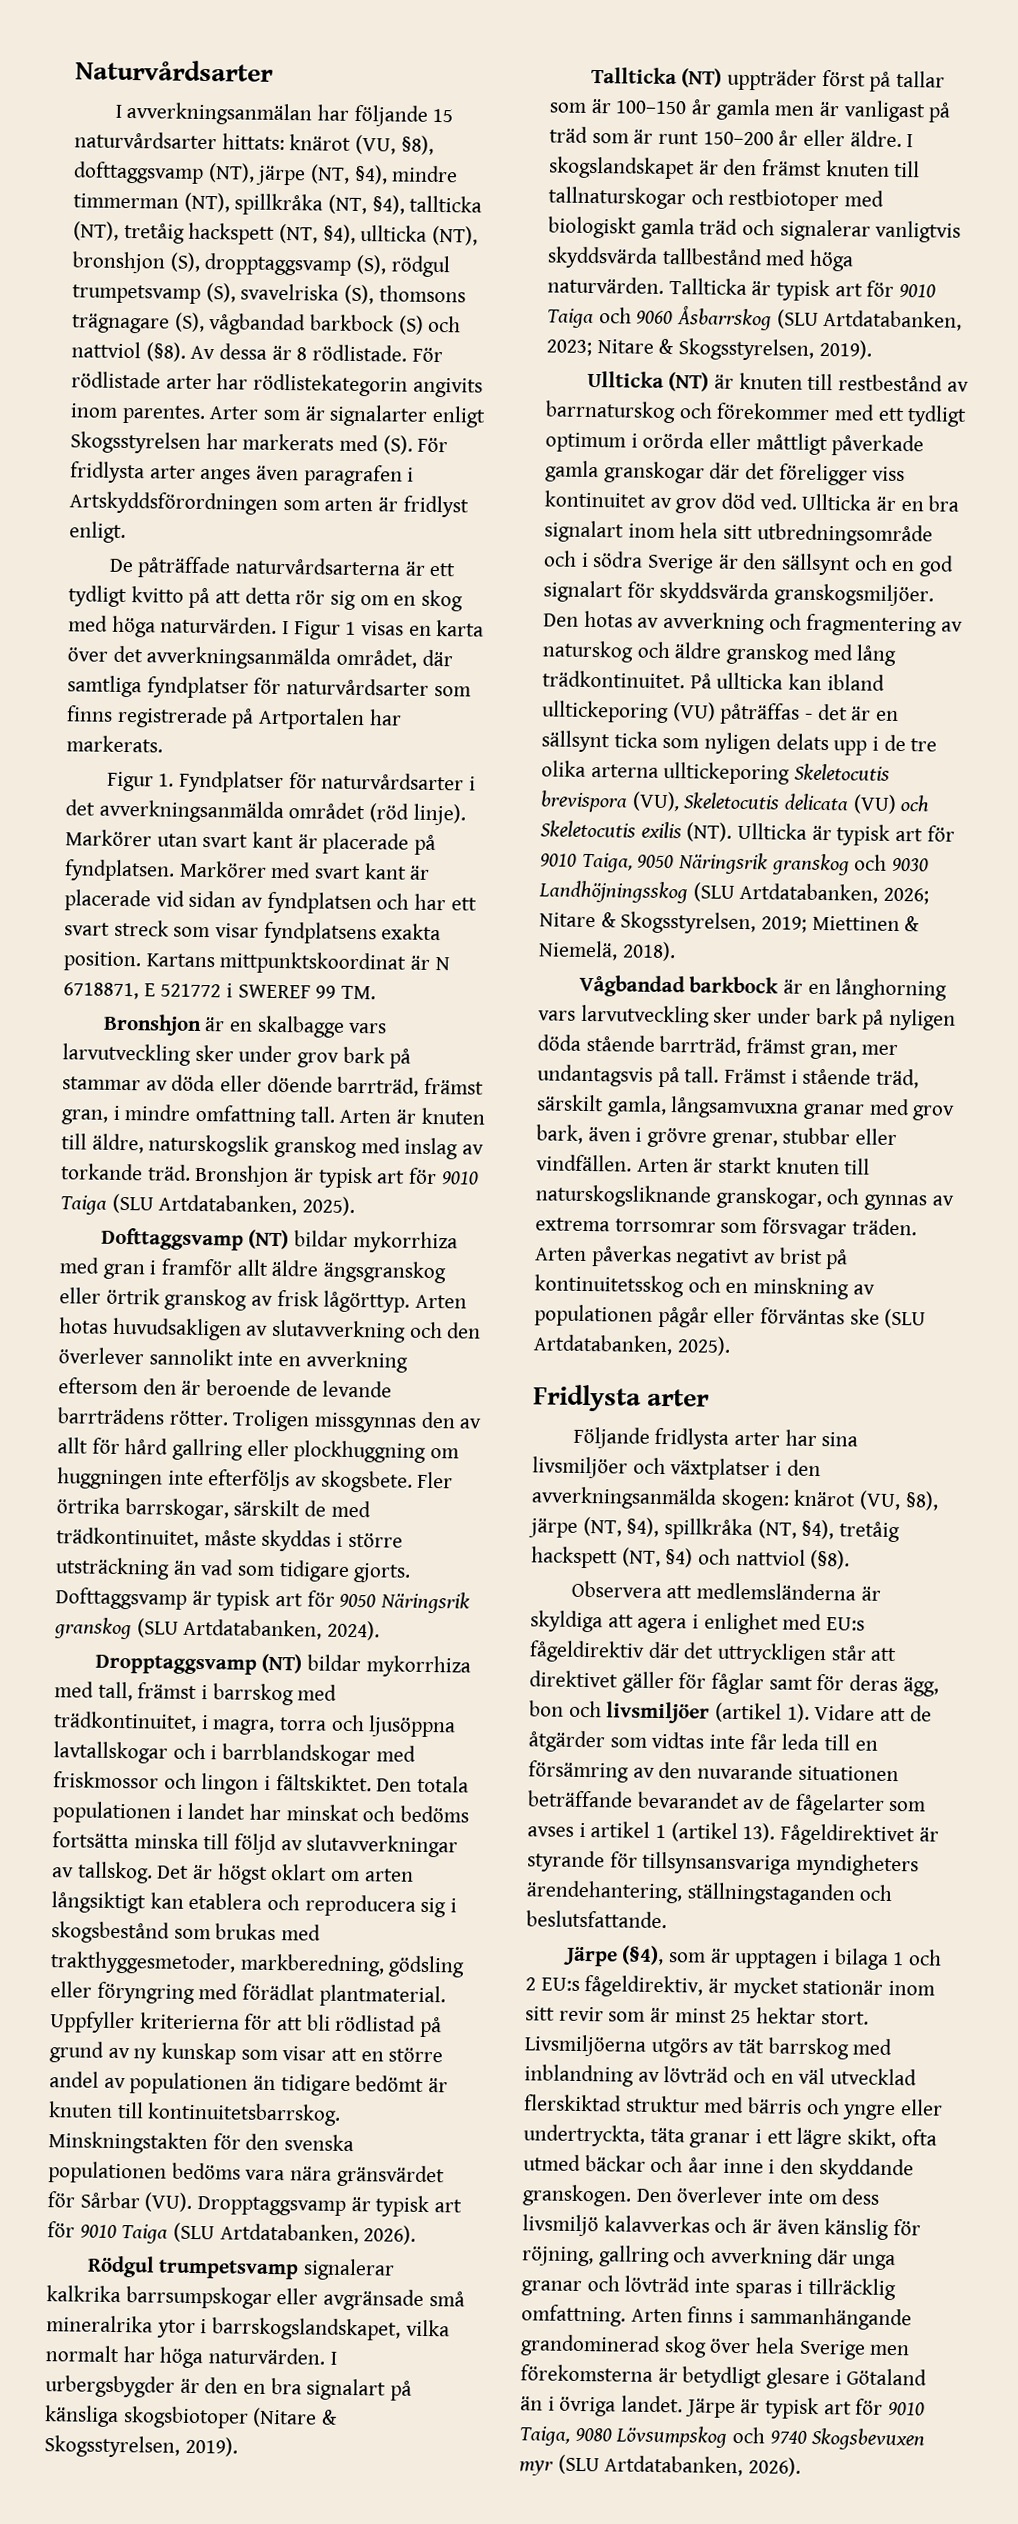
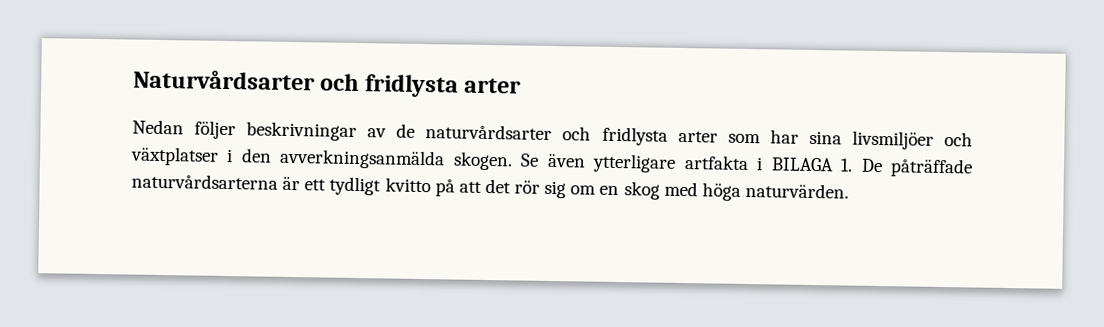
- Naturvårdsarter
- I avverkningsanmälan har följande 15 naturvårdsarter hittats: knärot (VU, §8), dofttaggsvamp (NT), järpe (NT, §4), mindre timmerman (NT), spillkråka (NT, §4), tallticka (NT), tretåig hackspett (NT, §4), ullticka (NT), bronshjon (S), dropptaggsvamp (S), rödgul trumpetsvamp (S), svavelriska (S), thomsons trägnagare (S), vågbandad barkbock (S) och nattviol (§8). Av dessa är 8 rödlistade. För rödlistade arter har rödlistekategorin angivits inom parentes. Arter som är signalarter enligt Skogsstyrelsen har markerats med (S). För fridlysta arter anges även paragrafen i Artskyddsförordningen som arten är fridlyst enligt.
- De påträffade naturvårdsarterna är ett tydligt kvitto på att detta rör sig om en skog med höga naturvärden. I Figur 1 visas en karta över det avverkningsanmälda området, där samtliga fyndplatser för naturvårdsarter som finns registrerade på Artportalen har markerats.
- Figur 1. Fyndplatser för naturvårdsarter i det avverkningsanmälda området (röd linje). Markörer utan svart kant är placerade på fyndplatsen. Markörer med svart kant är placerade vid sidan av fyndplatsen och har ett svart streck som visar fyndplatsens exakta position. Kartans mittpunktskoordinat är N 6718871, E 521772 i SWEREF 99 TM.
- Bronshjon är en skalbagge vars larvutveckling sker under grov bark på stammar av döda eller döende barrträd, främst gran, i mindre omfattning tall. Arten är knuten till äldre, naturskogslik granskog med inslag av torkande träd. Bronshjon är typisk art för 9010 Taiga (SLU Artdatabanken, 2025).
- Dofttaggsvamp (NT) bildar mykorrhiza med gran i framför allt äldre ängsgranskog eller örtrik granskog av frisk lågörttyp. Arten hotas huvudsakligen av slutavverkning och den överlever sannolikt inte en avverkning eftersom den är beroende de levande barrträdens rötter. Troligen missgynnas den av allt för hård gallring eller plockhuggning om huggningen inte efterföljs av skogsbete. Fler örtrika barrskogar, särskilt de med trädkontinuitet, måste skyddas i större utsträckning än vad som tidigare gjorts. Dofttaggsvamp är typisk art för 9050 Näringsrik granskog (SLU Artdatabanken, 2024).
- Dropptaggsvamp (NT) bildar mykorrhiza med tall, främst i barrskog med trädkontinuitet, i magra, torra och ljusöppna lavtallskogar och i barrblandskogar med friskmossor och lingon i fältskiktet. Den totala populationen i landet har minskat och bedöms fortsätta minska till följd av slutavverkningar av tallskog. Det är högst oklart om arten långsiktigt kan etablera och reproducera sig i skogsbestånd som brukas med trakthyggesmetoder, markberedning, gödsling eller föryngring med förädlat plantmaterial. Uppfyller kriterierna för att bli rödlistad på grund av ny kunskap som visar att en större andel av populationen än tidigare bedömt är knuten till kontinuitetsbarrskog. Minskningstakten för den svenska populationen bedöms vara nära gränsvärdet för Sårbar (VU). Dropptaggsvamp är typisk art för 9010 Taiga (SLU Artdatabanken, 2026).
- Rödgul trumpetsvamp signalerar kalkrika barrsumpskogar eller avgränsade små mineralrika ytor i barrskogslandskapet, vilka normalt har höga naturvärden. I urbergsbygder är den en bra signalart på känsliga skogsbiotoper (Nitare & Skogsstyrelsen, 2019).
- Tallticka (NT) uppträder först på tallar som är 100–150 år gamla men är vanligast på träd som är runt 150–200 år eller äldre. I skogslandskapet är den främst knuten till tallnaturskogar och restbiotoper med biologiskt gamla träd och signalerar vanligtvis skyddsvärda tallbestånd med höga naturvärden. Tallticka är typisk art för 9010 Taiga och 9060 Åsbarrskog (SLU Artdatabanken, 2023; Nitare & Skogsstyrelsen, 2019).
- Ullticka (NT) är knuten till restbestånd av barrnaturskog och förekommer med ett tydligt optimum i orörda eller måttligt påverkade gamla granskogar där det föreligger viss kontinuitet av grov död ved. Ullticka är en bra signalart inom hela sitt utbredningsområde och i södra Sverige är den sällsynt och en god signalart för skyddsvärda granskogsmiljöer. Den hotas av avverkning och fragmentering av naturskog och äldre granskog med lång trädkontinuitet. På ullticka kan ibland ulltickeporing (VU) påträffas - det är en sällsynt ticka som nyligen delats upp i de tre olika arterna ulltickeporing Skeletocutis brevispora (VU), Skeletocutis delicata (VU) och Skeletocutis exilis (NT). Ullticka är typisk art för 9010 Taiga, 9050 Näringsrik granskog och 9030 Landhöjningsskog (SLU Artdatabanken, 2026; Nitare & Skogsstyrelsen, 2019; Miettinen & Niemelä, 2018).
- Vågbandad barkbock är en långhorning vars larvutveckling sker under bark på nyligen döda stående barrträd, främst gran, mer undantagsvis på tall. Främst i stående träd, särskilt gamla, långsamvuxna granar med grov bark, även i grövre grenar, stubbar eller vindfällen. Arten är starkt knuten till naturskogsliknande granskogar, och gynnas av extrema torrsomrar som försvagar träden. Arten påverkas negativt av brist på kontinuitetsskog och en minskning av populationen pågår eller förväntas ske (SLU Artdatabanken, 2025).
- Fridlysta arter
- Följande fridlysta arter har sina livsmiljöer och växtplatser i den avverkningsanmälda skogen: knärot (VU, §8), järpe (NT, §4), spillkråka (NT, §4), tretåig hackspett (NT, §4) och nattviol (§8).
- Observera att medlemsländerna är skyldiga att agera i enlighet med EU:s fågeldirektiv där det uttryckligen står att direktivet gäller för fåglar samt för deras ägg, bon och livsmiljöer (artikel 1). Vidare att de åtgärder som vidtas inte får leda till en försämring av den nuvarande situationen beträffande bevarandet av de fågelarter som avses i artikel 1 (artikel 13). Fågeldirektivet är styrande för tillsynsansvariga myndigheters ärendehantering, ställningstaganden och beslutsfattande.
- Järpe (§4), som är upptagen i bilaga 1 och 2 EU:s fågeldirektiv, är mycket stationär inom sitt revir som är minst 25 hektar stort. Livsmiljöerna utgörs av tät barrskog med inblandning av lövträd och en väl utvecklad flerskiktad struktur med bärris och yngre eller undertryckta, täta granar i ett lägre skikt, ofta utmed bäckar och åar inne i den skyddande granskogen. Den överlever inte om dess livsmiljö kalavverkas och är även känslig för röjning, gallring och avverkning där unga granar och lövträd inte sparas i tillräcklig omfattning. Arten finns i sammanhängande grandominerad skog över hela Sverige men förekomsterna är betydligt glesare i Götaland än i övriga landet. Järpe är typisk art för 9010 Taiga, 9080 Lövsumpskog och 9740 Skogsbevuxen myr (SLU Artdatabanken, 2026).
+ Naturvårdsarter och fridlysta arter
+ Nedan följer beskrivningar av de naturvårdsarter och fridlysta arter som har sina livsmiljöer och växtplatser i den avverkningsanmälda skogen. Se även ytterligare artfakta i BILAGA 1. De påträffade naturvårdsarterna är ett tydligt kvitto på att det rör sig om en skog med höga naturvärden.

